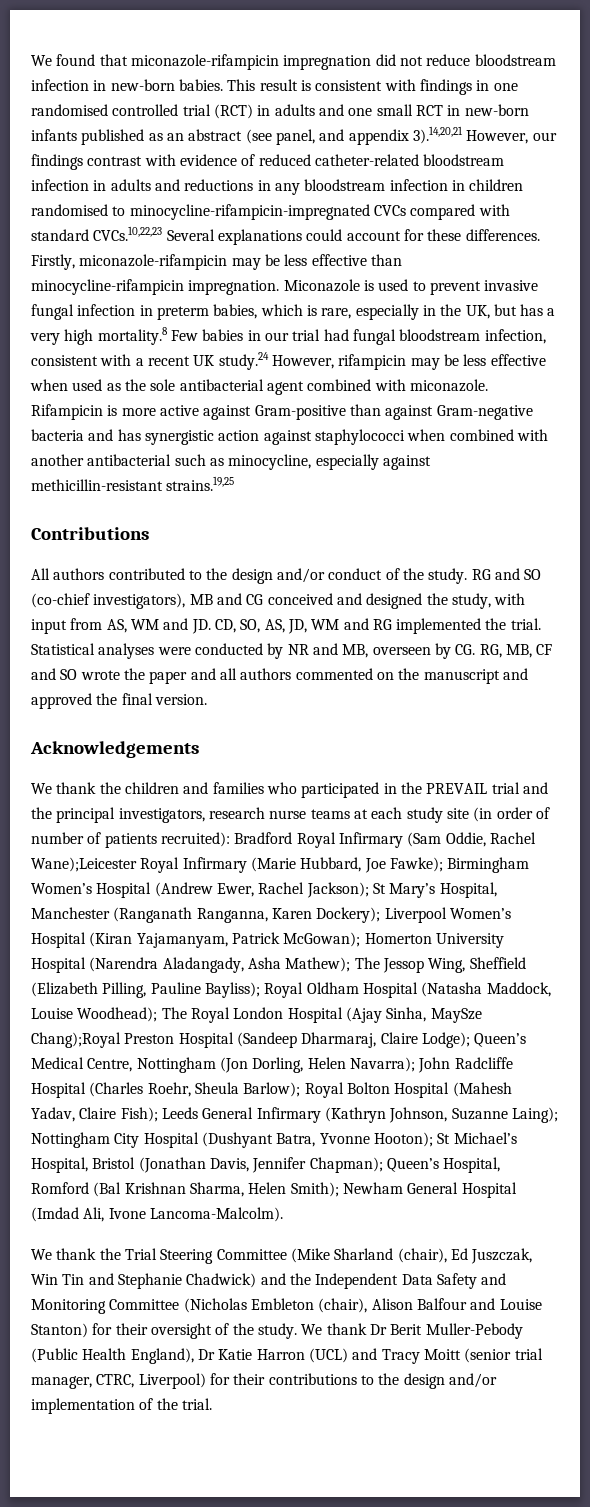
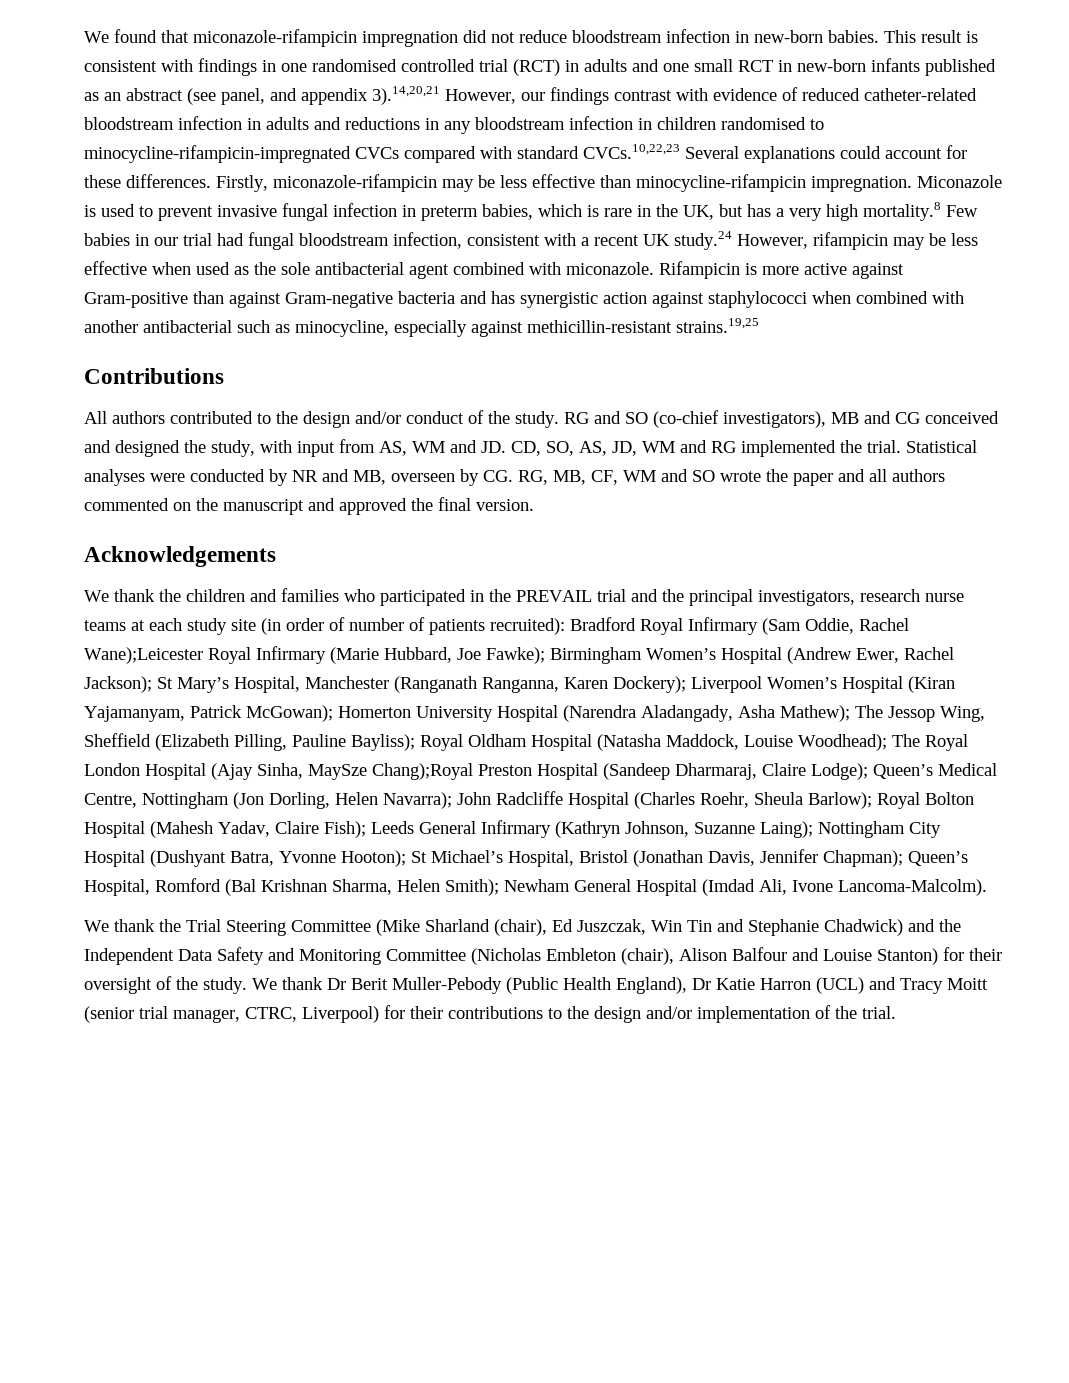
- Miconazole is used to prevent invasive fungal infection in preterm babies, which is rare, especially in the UK, but has a very high mortality.8 Few babies in our trial had fungal bloodstream infection, consistent with a recent UK study.24 However, rifampicin may be less effective when used as the sole antibacterial agent combined with miconazole.
+ Miconazole is used to prevent invasive fungal infection in preterm babies, which is rare in the UK, but has a very high mortality.8 Few babies in our trial had fungal bloodstream infection, consistent with a recent UK study.24 However, rifampicin may be less effective when used as the sole antibacterial agent combined with miconazole.
- Statistical analyses were conducted by NR and MB, overseen by CG. RG, MB, CF and SO wrote the paper and all authors commented on the manuscript and approved the final version.
+ Statistical analyses were conducted by NR and MB, overseen by CG. RG, MB, CF, WM and SO wrote the paper and all authors commented on the manuscript and approved the final version.

